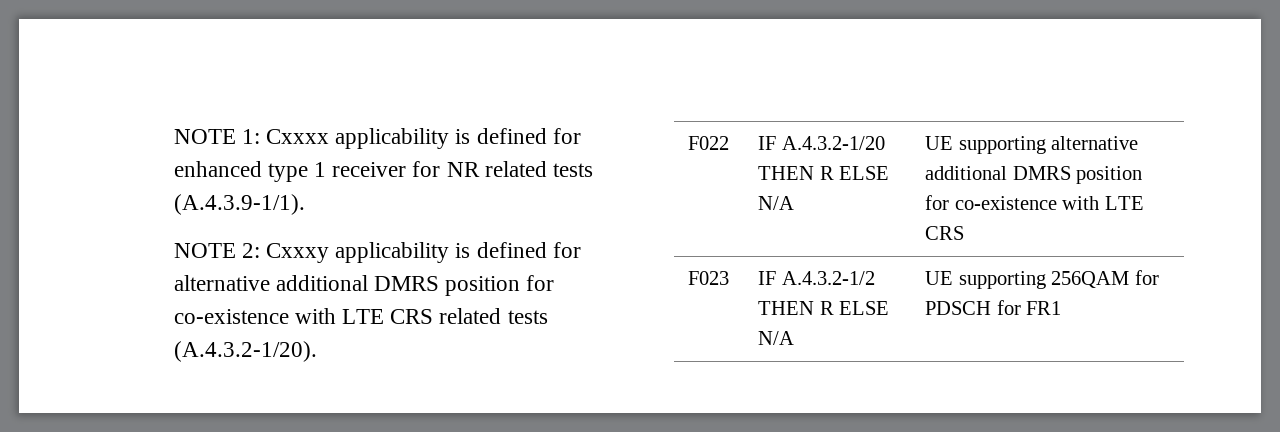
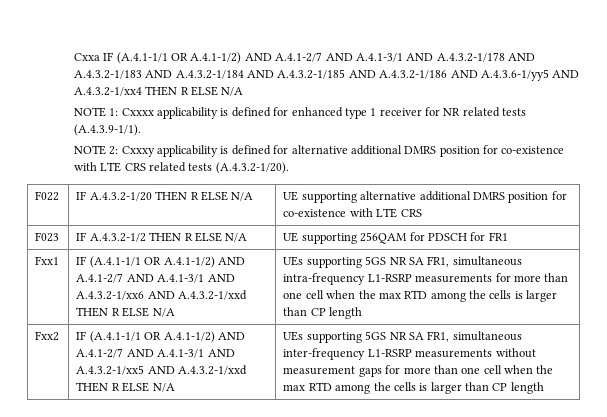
+ Cxxa IF (A.4.1-1/1 OR A.4.1-1/2) AND A.4.1-2/7 AND A.4.1-3/1 AND A.4.3.2-1/178 AND A.4.3.2-1/183 AND A.4.3.2-1/184 AND A.4.3.2-1/185 AND A.4.3.2-1/186 AND A.4.3.6-1/yy5 AND A.4.3.2-1/xx4 THEN R ELSE N/A
+ Fxx1 | IF (A.4.1-1/1 OR A.4.1-1/2) AND A.4.1-2/7 AND A.4.1-3/1 AND A.4.3.2-1/xx6 AND A.4.3.2-1/xxd THEN R ELSE N/A | UEs supporting 5GS NR SA FR1, simultaneous intra-frequency L1-RSRP measurements for more than one cell when the max RTD among the cells is larger than CP length
+ Fxx2 | IF (A.4.1-1/1 OR A.4.1-1/2) AND A.4.1-2/7 AND A.4.1-3/1 AND A.4.3.2-1/xx5 AND A.4.3.2-1/xxd THEN R ELSE N/A | UEs supporting 5GS NR SA FR1, simultaneous inter-frequency L1-RSRP measurements without measurement gaps for more than one cell when the max RTD among the cells is larger than CP length

